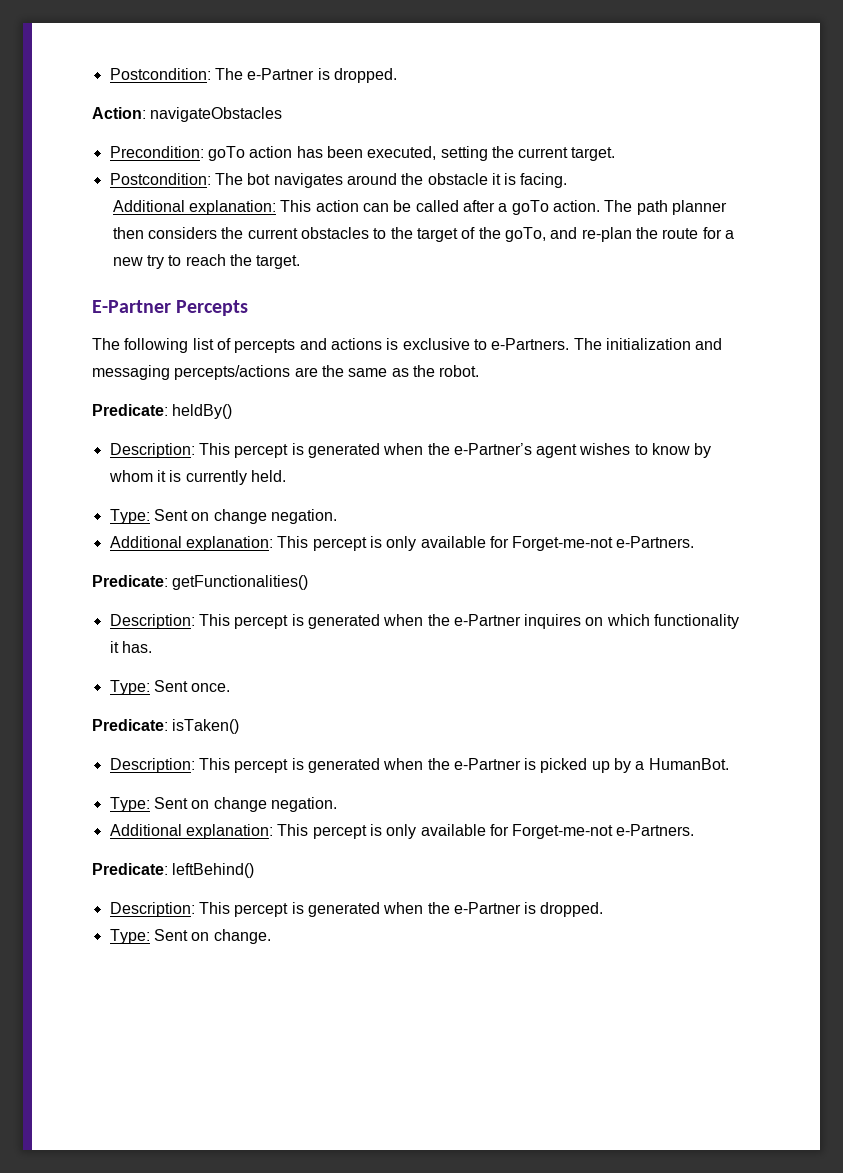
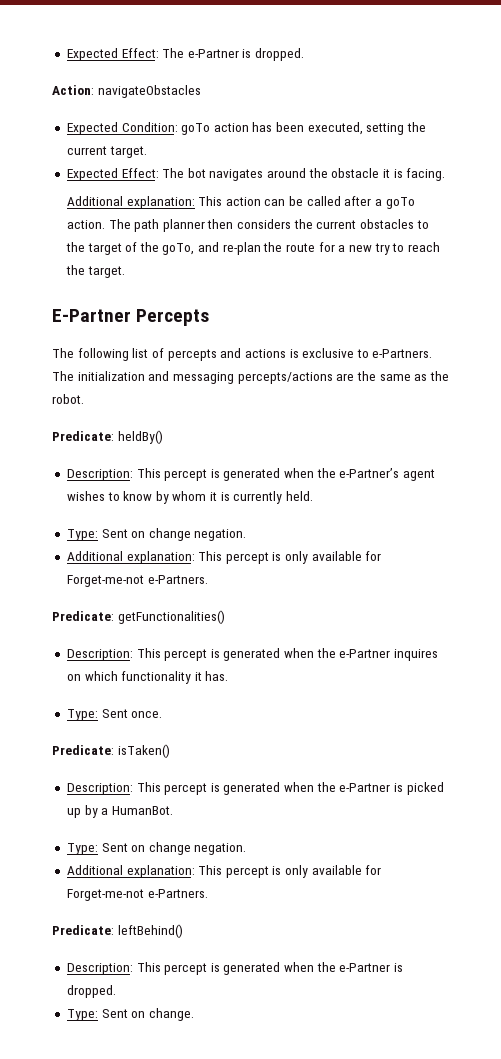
- Postcondition: The e-Partner is dropped.
+ Expected Effect: The e-Partner is dropped.
- Precondition: goTo action has been executed, setting the current target.
+ Expected Condition: goTo action has been executed, setting the current target.
- Postcondition: The bot navigates around the obstacle it is facing.
+ Expected Effect: The bot navigates around the obstacle it is facing.

